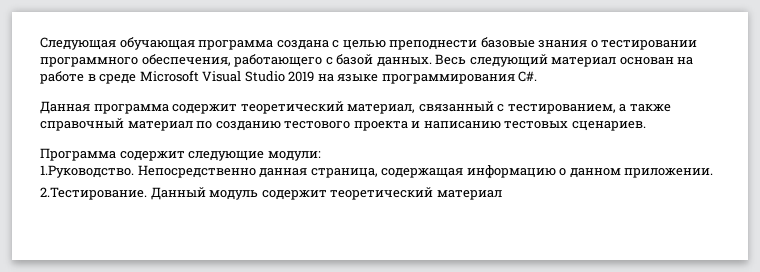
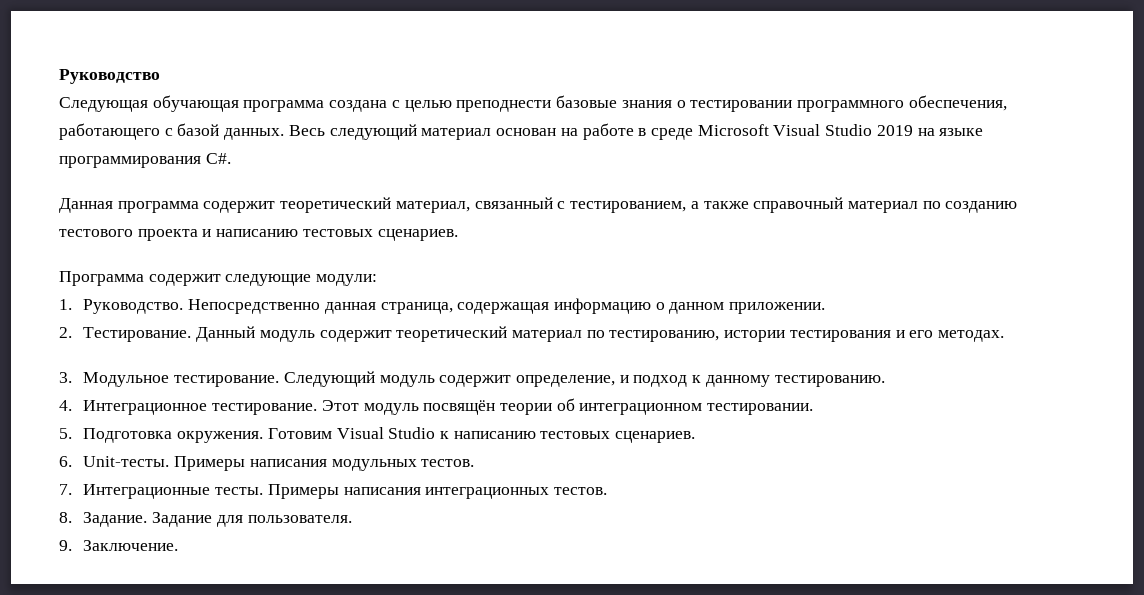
+ Руководство
- 1.Руководство. Непосредственно данная страница, содержащая информацию о данном приложении.
+ 1. Руководство. Непосредственно данная страница, содержащая информацию о данном приложении.
- 2.Тестирование. Данный модуль содержит теоретический материал
+ 2. Тестирование. Данный модуль содержит теоретический материал по тестированию, истории тестирования и его методах.
+ 3. Модульное тестирование. Следующий модуль содержит определение, и подход к данному тестированию.
+ 4. Интеграционное тестирование. Этот модуль посвящён теории об интеграционном тестировании.
+ 5. Подготовка окружения. Готовим Visual Studio к написанию тестовых сценариев.
+ 6. Unit-тесты. Примеры написания модульных тестов.
+ 7. Интеграционные тесты. Примеры написания интеграционных тестов.
+ 8. Задание. Задание для пользователя.
+ 9. Заключение.

